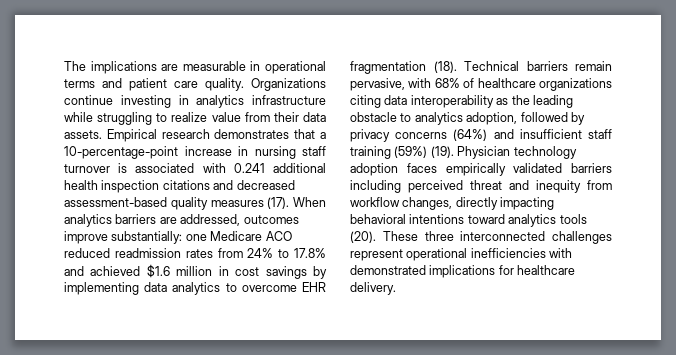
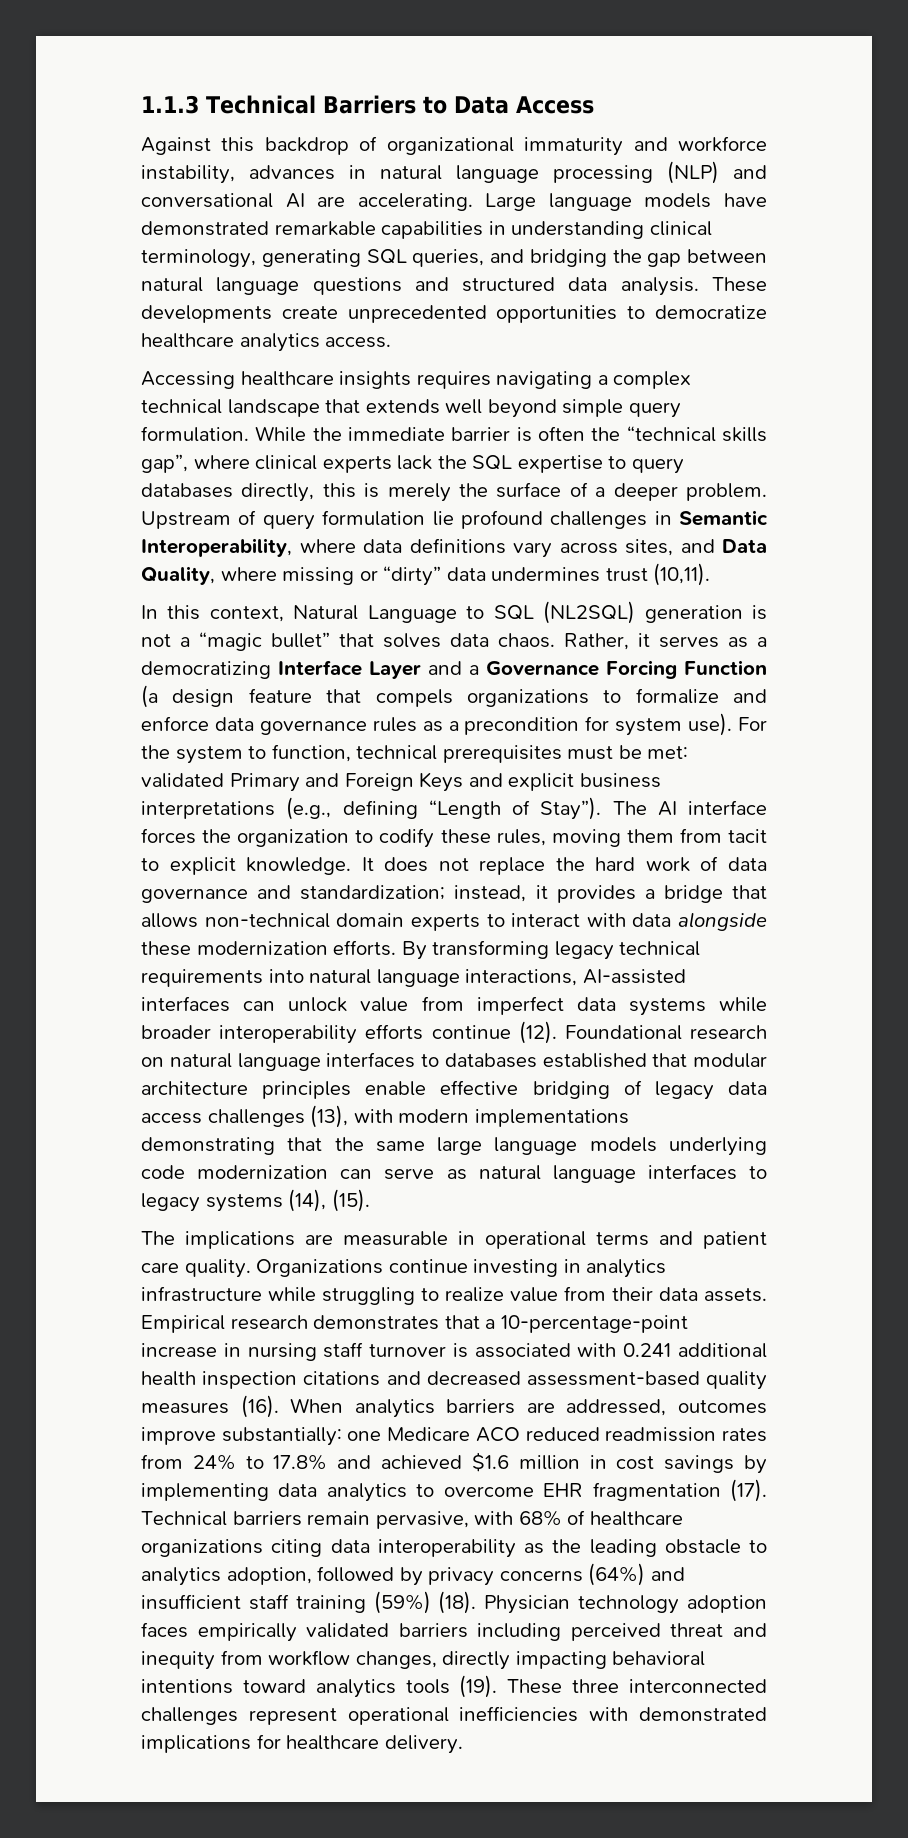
+ 1.1.3 Technical Barriers to Data Access
+ Against this backdrop of organizational immaturity and workforce instability, advances in natural language processing (NLP) and conversational AI are accelerating. Large language models have demonstrated remarkable capabilities in understanding clinical terminology, generating SQL queries, and bridging the gap between natural language questions and structured data analysis. These developments create unprecedented opportunities to democratize healthcare analytics access.
+ Accessing healthcare insights requires navigating a complex technical landscape that extends well beyond simple query formulation. While the immediate barrier is often the “technical skills gap”, where clinical experts lack the SQL expertise to query databases directly, this is merely the surface of a deeper problem. Upstream of query formulation lie profound challenges in Semantic Interoperability, where data definitions vary across sites, and Data Quality, where missing or “dirty” data undermines trust (10,11).
+ In this context, Natural Language to SQL (NL2SQL) generation is not a “magic bullet” that solves data chaos. Rather, it serves as a democratizing Interface Layer and a Governance Forcing Function (a design feature that compels organizations to formalize and enforce data governance rules as a precondition for system use). For the system to function, technical prerequisites must be met: validated Primary and Foreign Keys and explicit business interpretations (e.g., defining “Length of Stay”). The AI interface forces the organization to codify these rules, moving them from tacit to explicit knowledge. It does not replace the hard work of data governance and standardization; instead, it provides a bridge that allows non-technical domain experts to interact with data alongside these modernization efforts. By transforming legacy technical requirements into natural language interactions, AI-assisted interfaces can unlock value from imperfect data systems while broader interoperability efforts continue (12). Foundational research on natural language interfaces to databases established that modular architecture principles enable effective bridging of legacy data access challenges (13), with modern implementations demonstrating that the same large language models underlying code modernization can serve as natural language interfaces to legacy systems (14), (15).
- Empirical research demonstrates that a 10-percentage-point increase in nursing staff turnover is associated with 0.241 additional health inspection citations and decreased assessment-based quality measures (17).
+ Empirical research demonstrates that a 10-percentage-point increase in nursing staff turnover is associated with 0.241 additional health inspection citations and decreased assessment-based quality measures (16).
- When analytics barriers are addressed, outcomes improve substantially: one Medicare ACO reduced readmission rates from 24% to 17.8% and achieved $1.6 million in cost savings by implementing data analytics to overcome EHR fragmentation (18).
+ When analytics barriers are addressed, outcomes improve substantially: one Medicare ACO reduced readmission rates from 24% to 17.8% and achieved $1.6 million in cost savings by implementing data analytics to overcome EHR fragmentation (17).
- Technical barriers remain pervasive, with 68% of healthcare organizations citing data interoperability as the leading obstacle to analytics adoption, followed by privacy concerns (64%) and insufficient staff training (59%) (19).
+ Technical barriers remain pervasive, with 68% of healthcare organizations citing data interoperability as the leading obstacle to analytics adoption, followed by privacy concerns (64%) and insufficient staff training (59%) (18).
- Physician technology adoption faces empirically validated barriers including perceived threat and inequity from workflow changes, directly impacting behavioral intentions toward analytics tools (20).
+ Physician technology adoption faces empirically validated barriers including perceived threat and inequity from workflow changes, directly impacting behavioral intentions toward analytics tools (19).

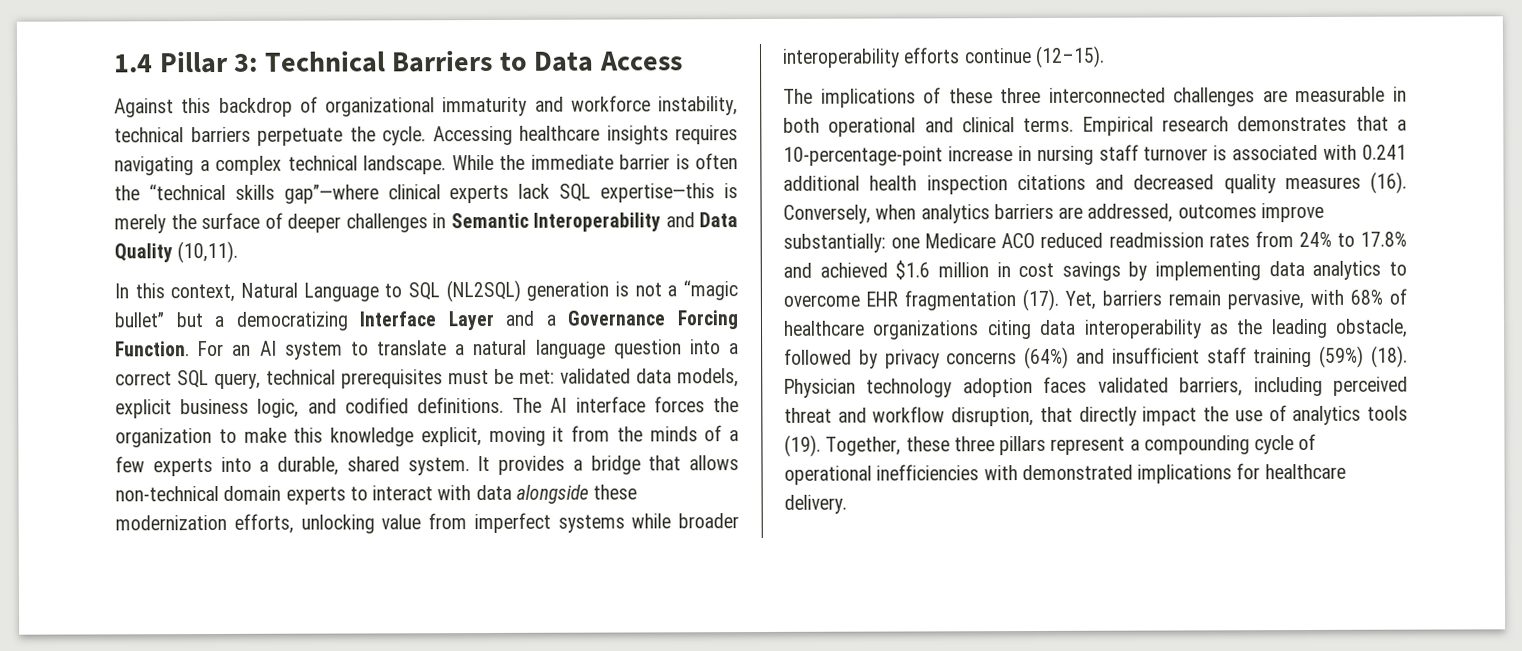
- 1.1.3 Technical Barriers to Data Access
+ 1.4 Pillar 3: Technical Barriers to Data Access
- Against this backdrop of organizational immaturity and workforce instability, advances in natural language processing (NLP) and conversational AI are accelerating. Large language models have demonstrated remarkable capabilities in understanding clinical terminology, generating SQL queries, and bridging the gap between natural language questions and structured data analysis. These developments create unprecedented opportunities to democratize healthcare analytics access.
- Accessing healthcare insights requires navigating a complex technical landscape that extends well beyond simple query formulation.
+ Against this backdrop of organizational immaturity and workforce instability, technical barriers perpetuate the cycle. Accessing healthcare insights requires navigating a complex technical landscape.
- While the immediate barrier is often the “technical skills gap”, where clinical experts lack the SQL expertise to query databases directly, this is merely the surface of a deeper problem. Upstream of query formulation lie profound challenges in Semantic Interoperability, where data definitions vary across sites, and Data Quality, where missing or “dirty” data undermines trust (10,11).
+ While the immediate barrier is often the “technical skills gap”—where clinical experts lack SQL expertise—this is merely the surface of deeper challenges in Semantic Interoperability and Data Quality (10,11).
- In this context, Natural Language to SQL (NL2SQL) generation is not a “magic bullet” that solves data chaos. Rather, it serves as a democratizing Interface Layer and a Governance Forcing Function (a design feature that compels organizations to formalize and enforce data governance rules as a precondition for system use). For the system to function, technical prerequisites must be met: validated Primary and Foreign Keys and explicit business interpretations (e.g., defining “Length of Stay”).
+ In this context, Natural Language to SQL (NL2SQL) generation is not a “magic bullet” but a democratizing Interface Layer and a Governance Forcing Function. For an AI system to translate a natural language question into a correct SQL query, technical prerequisites must be met: validated data models, explicit business logic, and codified definitions.
- The AI interface forces the organization to codify these rules, moving them from tacit to explicit knowledge. It does not replace the hard work of data governance and standardization; instead, it provides a bridge that allows non-technical domain experts to interact with data alongside these modernization efforts. By transforming legacy technical requirements into natural language interactions, AI-assisted interfaces can unlock value from imperfect data systems while broader interoperability efforts continue (12). Foundational research on natural language interfaces to databases established that modular architecture principles enable effective bridging of legacy data access challenges (13), with modern implementations demonstrating that the same large language models underlying code modernization can serve as natural language interfaces to legacy systems (14), (15).
- The implications are measurable in operational terms and patient care quality. Organizations continue investing in analytics infrastructure while struggling to realize value from their data assets.
+ The AI interface forces the organization to make this knowledge explicit, moving it from the minds of a few experts into a durable, shared system. It provides a bridge that allows non-technical domain experts to interact with data alongside these modernization efforts, unlocking value from imperfect systems while broader interoperability efforts continue (12–15).
+ The implications of these three interconnected challenges are measurable in both operational and clinical terms.
- Empirical research demonstrates that a 10-percentage-point increase in nursing staff turnover is associated with 0.241 additional health inspection citations and decreased assessment-based quality measures (16).
+ Empirical research demonstrates that a 10-percentage-point increase in nursing staff turnover is associated with 0.241 additional health inspection citations and decreased quality measures (16).
- When analytics barriers are addressed, outcomes improve substantially: one Medicare ACO reduced readmission rates from 24% to 17.8% and achieved $1.6 million in cost savings by implementing data analytics to overcome EHR fragmentation (17).
+ Conversely, when analytics barriers are addressed, outcomes improve substantially: one Medicare ACO reduced readmission rates from 24% to 17.8% and achieved $1.6 million in cost savings by implementing data analytics to overcome EHR fragmentation (17).
- Technical barriers remain pervasive, with 68% of healthcare organizations citing data interoperability as the leading obstacle to analytics adoption, followed by privacy concerns (64%) and insufficient staff training (59%) (18).
+ Yet, barriers remain pervasive, with 68% of healthcare organizations citing data interoperability as the leading obstacle, followed by privacy concerns (64%) and insufficient staff training (59%) (18).
- Physician technology adoption faces empirically validated barriers including perceived threat and inequity from workflow changes, directly impacting behavioral intentions toward analytics tools (19). These three interconnected challenges represent operational inefficiencies with demonstrated implications for healthcare delivery.
+ Physician technology adoption faces validated barriers, including perceived threat and workflow disruption, that directly impact the use of analytics tools (19). Together, these three pillars represent a compounding cycle of operational inefficiencies with demonstrated implications for healthcare delivery.

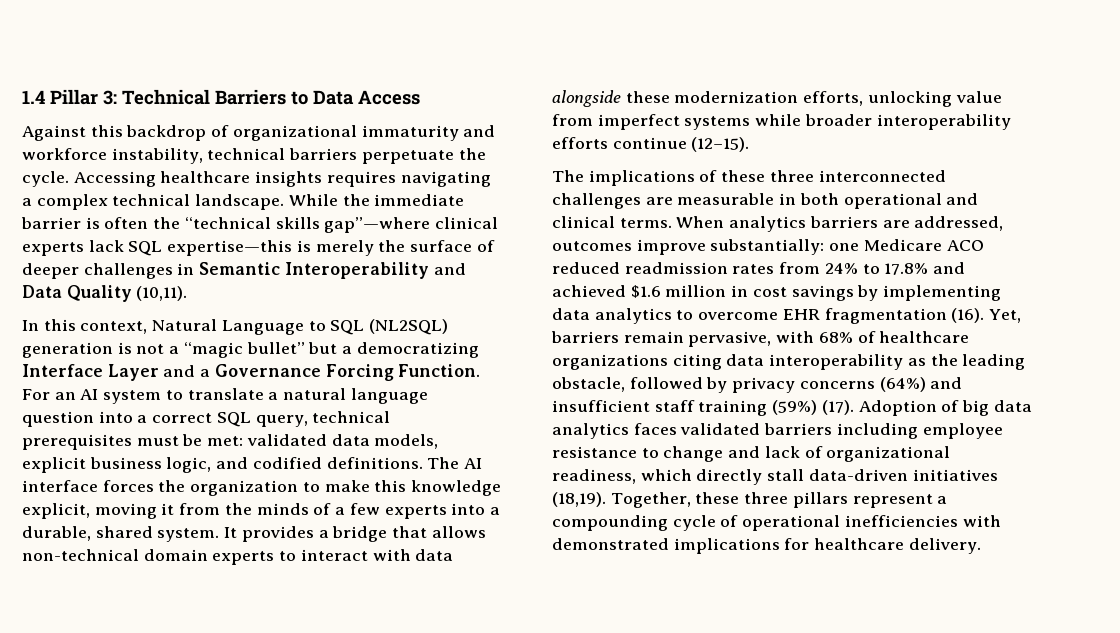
- Empirical research demonstrates that a 10-percentage-point increase in nursing staff turnover is associated with 0.241 additional health inspection citations and decreased quality measures (16). Conversely, when analytics barriers are addressed, outcomes improve substantially: one Medicare ACO reduced readmission rates from 24% to 17.8% and achieved $1.6 million in cost savings by implementing data analytics to overcome EHR fragmentation (17).
+ When analytics barriers are addressed, outcomes improve substantially: one Medicare ACO reduced readmission rates from 24% to 17.8% and achieved $1.6 million in cost savings by implementing data analytics to overcome EHR fragmentation (16).
- Yet, barriers remain pervasive, with 68% of healthcare organizations citing data interoperability as the leading obstacle, followed by privacy concerns (64%) and insufficient staff training (59%) (18). Physician technology adoption faces validated barriers, including perceived threat and workflow disruption, that directly impact the use of analytics tools (19).
+ Yet, barriers remain pervasive, with 68% of healthcare organizations citing data interoperability as the leading obstacle, followed by privacy concerns (64%) and insufficient staff training (59%) (17). Adoption of big data analytics faces validated barriers including employee resistance to change and lack of organizational readiness, which directly stall data-driven initiatives (18,19).

